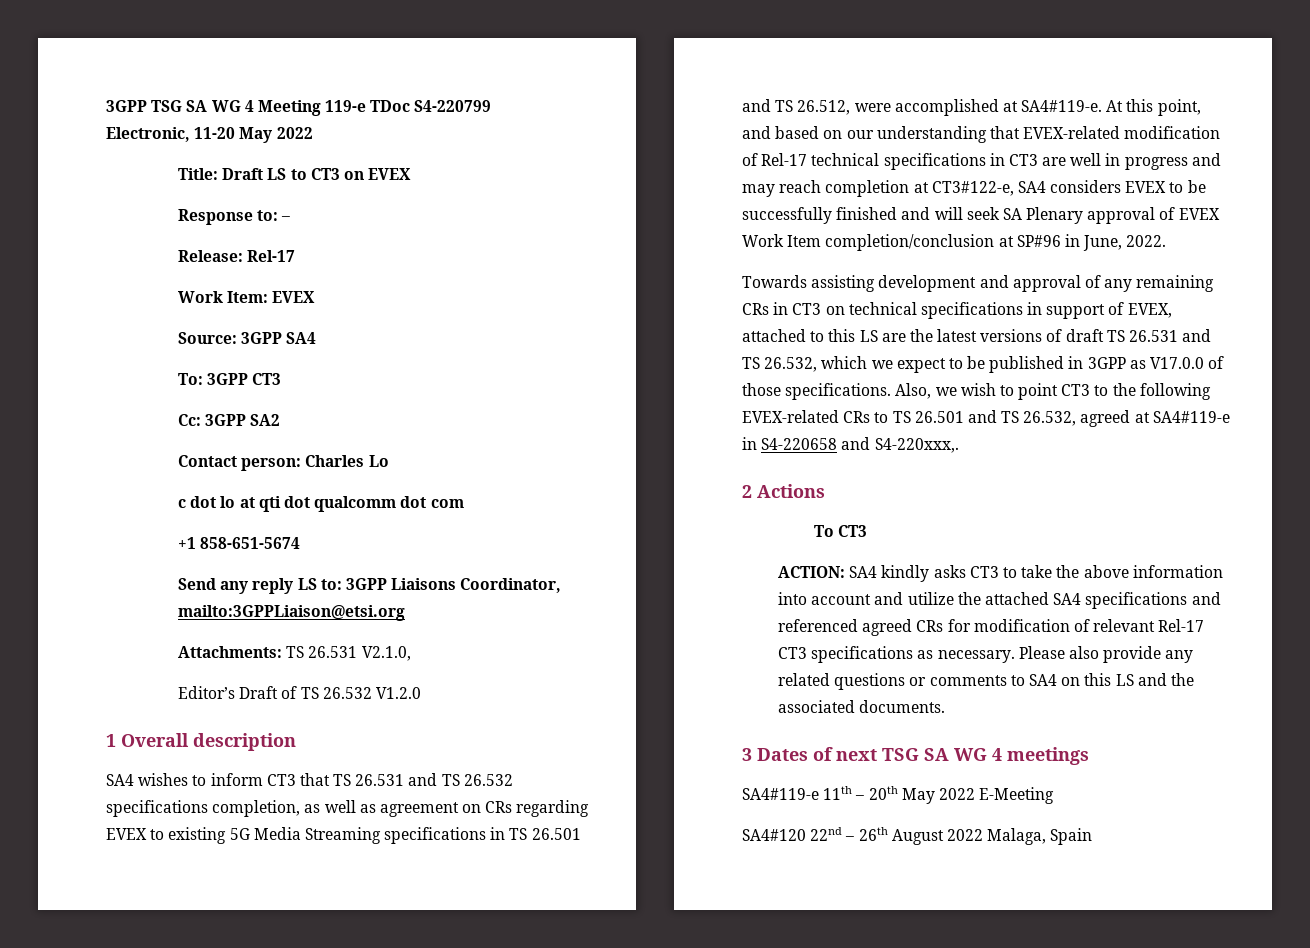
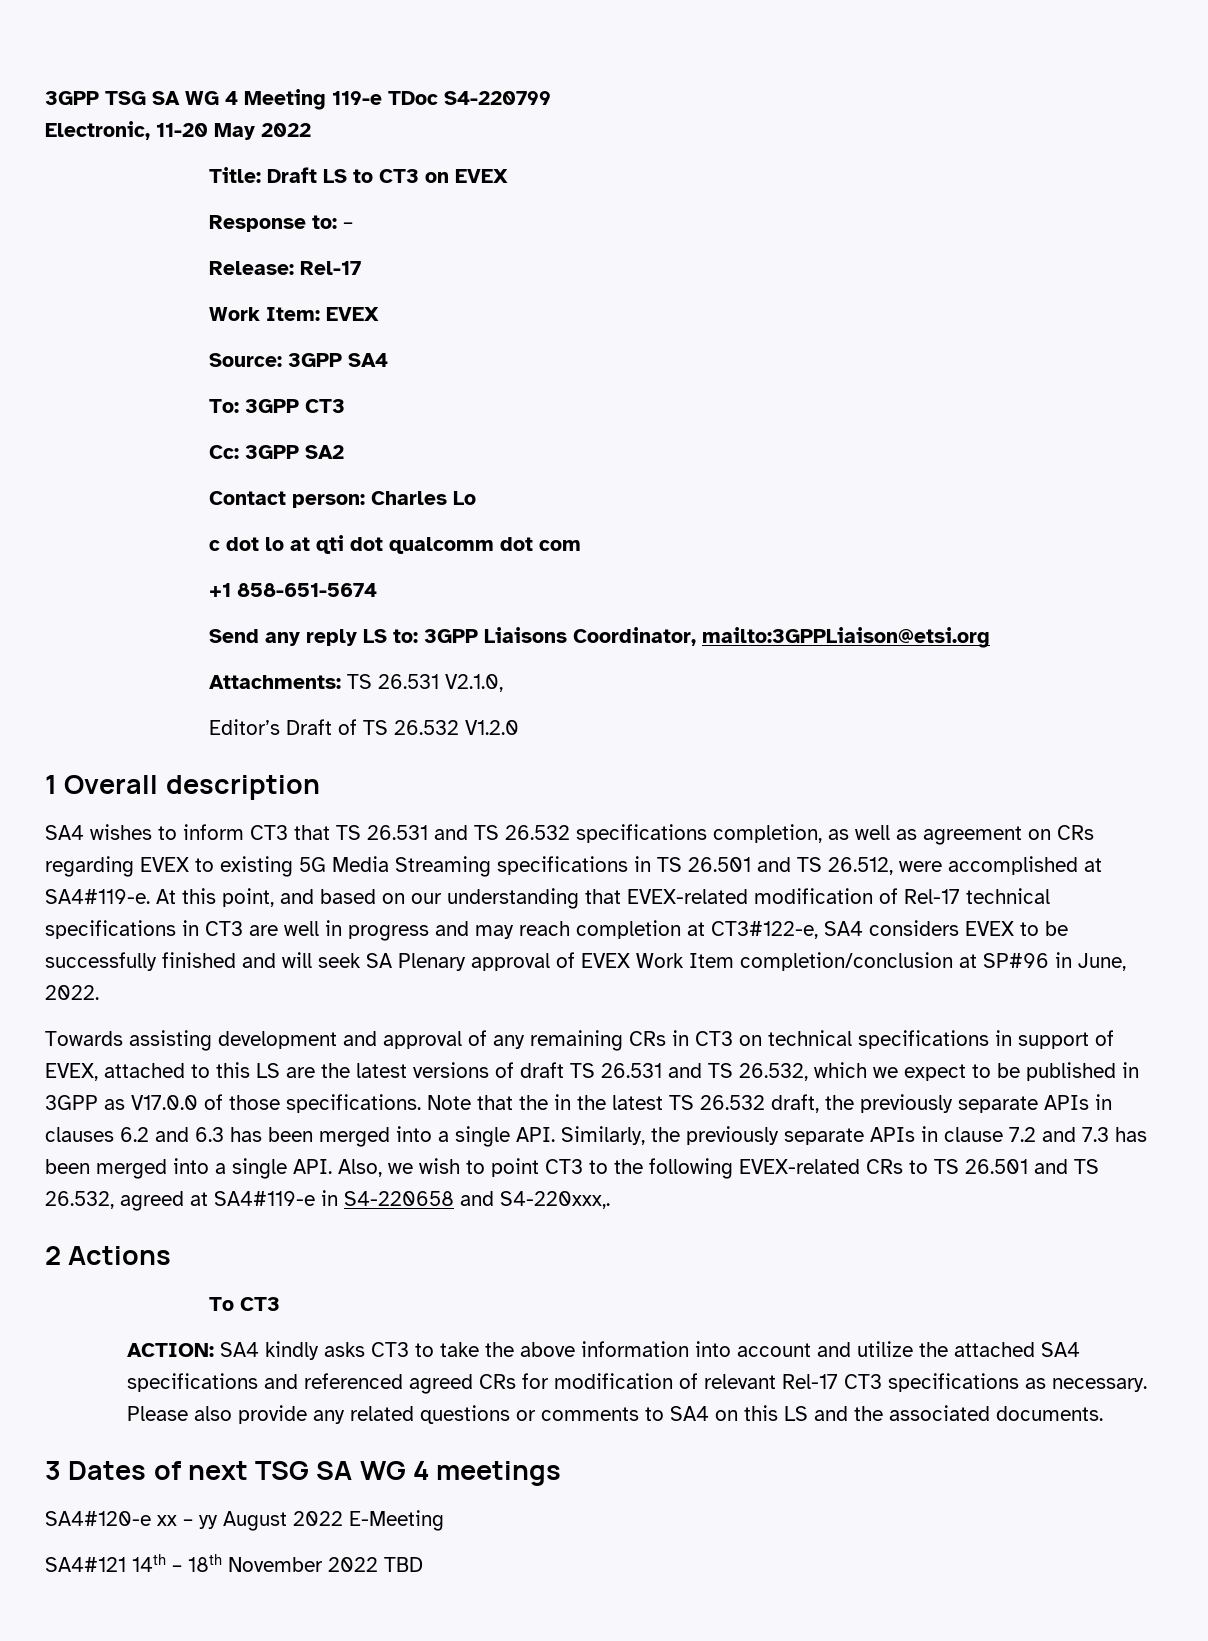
- Also, we wish to point CT3 to the following EVEX-related CRs to TS 26.501 and TS 26.532, agreed at SA4#119-e in S4-220658 and S4-220xxx,.
+ Note that the in the latest TS 26.532 draft, the previously separate APIs in clauses 6.2 and 6.3 has been merged into a single API. Similarly, the previously separate APIs in clause 7.2 and 7.3 has been merged into a single API. Also, we wish to point CT3 to the following EVEX-related CRs to TS 26.501 and TS 26.532, agreed at SA4#119-e in S4-220658 and S4-220xxx,.
- SA4#119-e 11th – 20th May 2022 E-Meeting
- SA4#120 22nd – 26th August 2022 Malaga, Spain
+ SA4#120-e xx – yy August 2022 E-Meeting
+ SA4#121 14th – 18th November 2022 TBD

